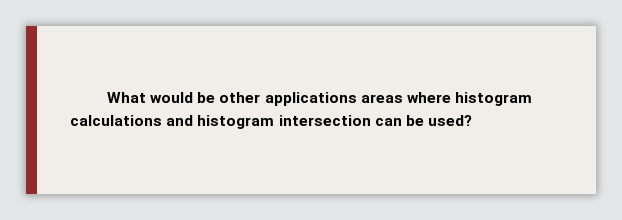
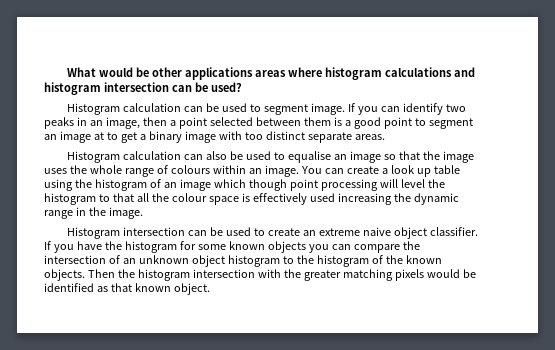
+ Histogram calculation can be used to segment image. If you can identify two peaks in an image, then a point selected between them is a good point to segment an image at to get a binary image with too distinct separate areas.
+ Histogram calculation can also be used to equalise an image so that the image uses the whole range of colours within an image. You can create a look up table using the histogram of an image which though point processing will level the histogram to that all the colour space is effectively used increasing the dynamic range in the image.
+ Histogram intersection can be used to create an extreme naive object classifier. If you have the histogram for some known objects you can compare the intersection of an unknown object histogram to the histogram of the known objects. Then the histogram intersection with the greater matching pixels would be identified as that known object.

